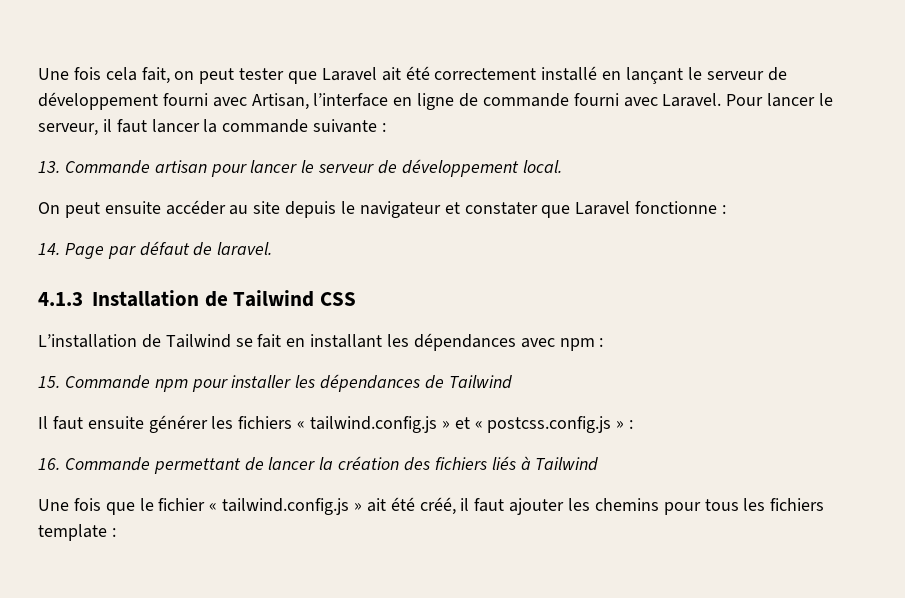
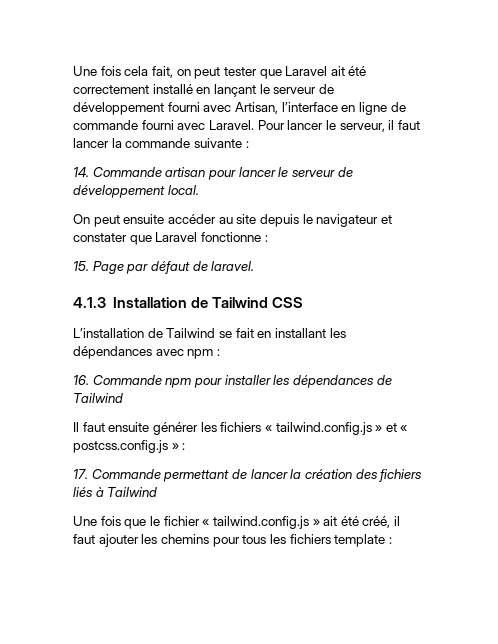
- 13. Commande artisan pour lancer le serveur de développement local.
+ 14. Commande artisan pour lancer le serveur de développement local.
- 14. Page par défaut de laravel.
+ 15. Page par défaut de laravel.
- 15. Commande npm pour installer les dépendances de Tailwind
+ 16. Commande npm pour installer les dépendances de Tailwind
- 16. Commande permettant de lancer la création des fichiers liés à Tailwind
+ 17. Commande permettant de lancer la création des fichiers liés à Tailwind

